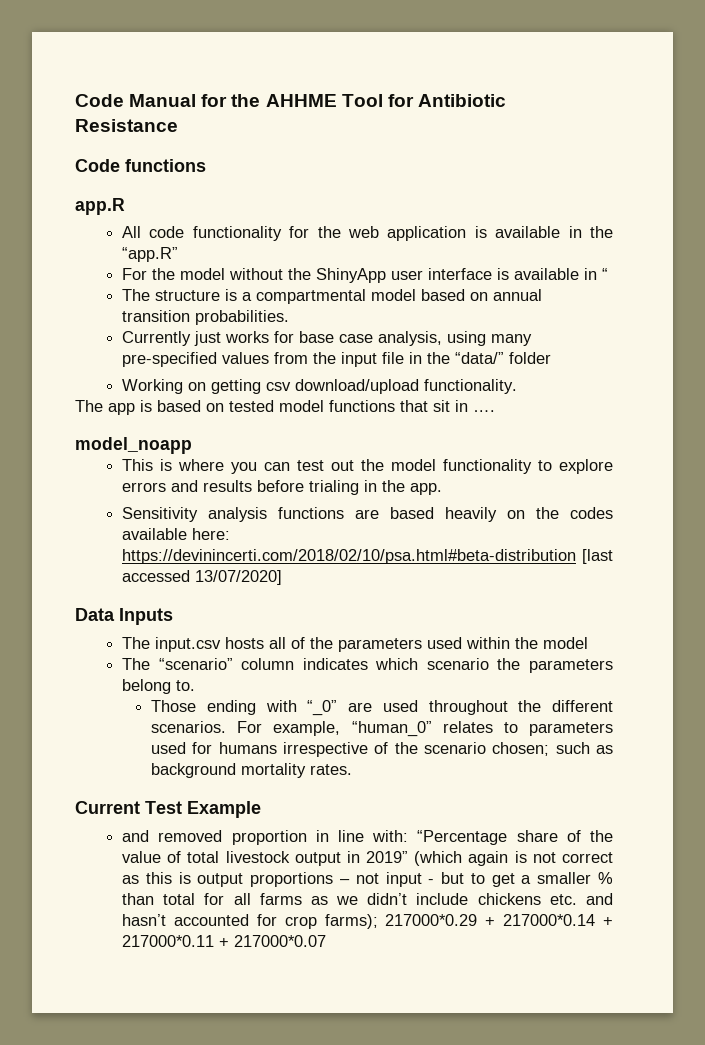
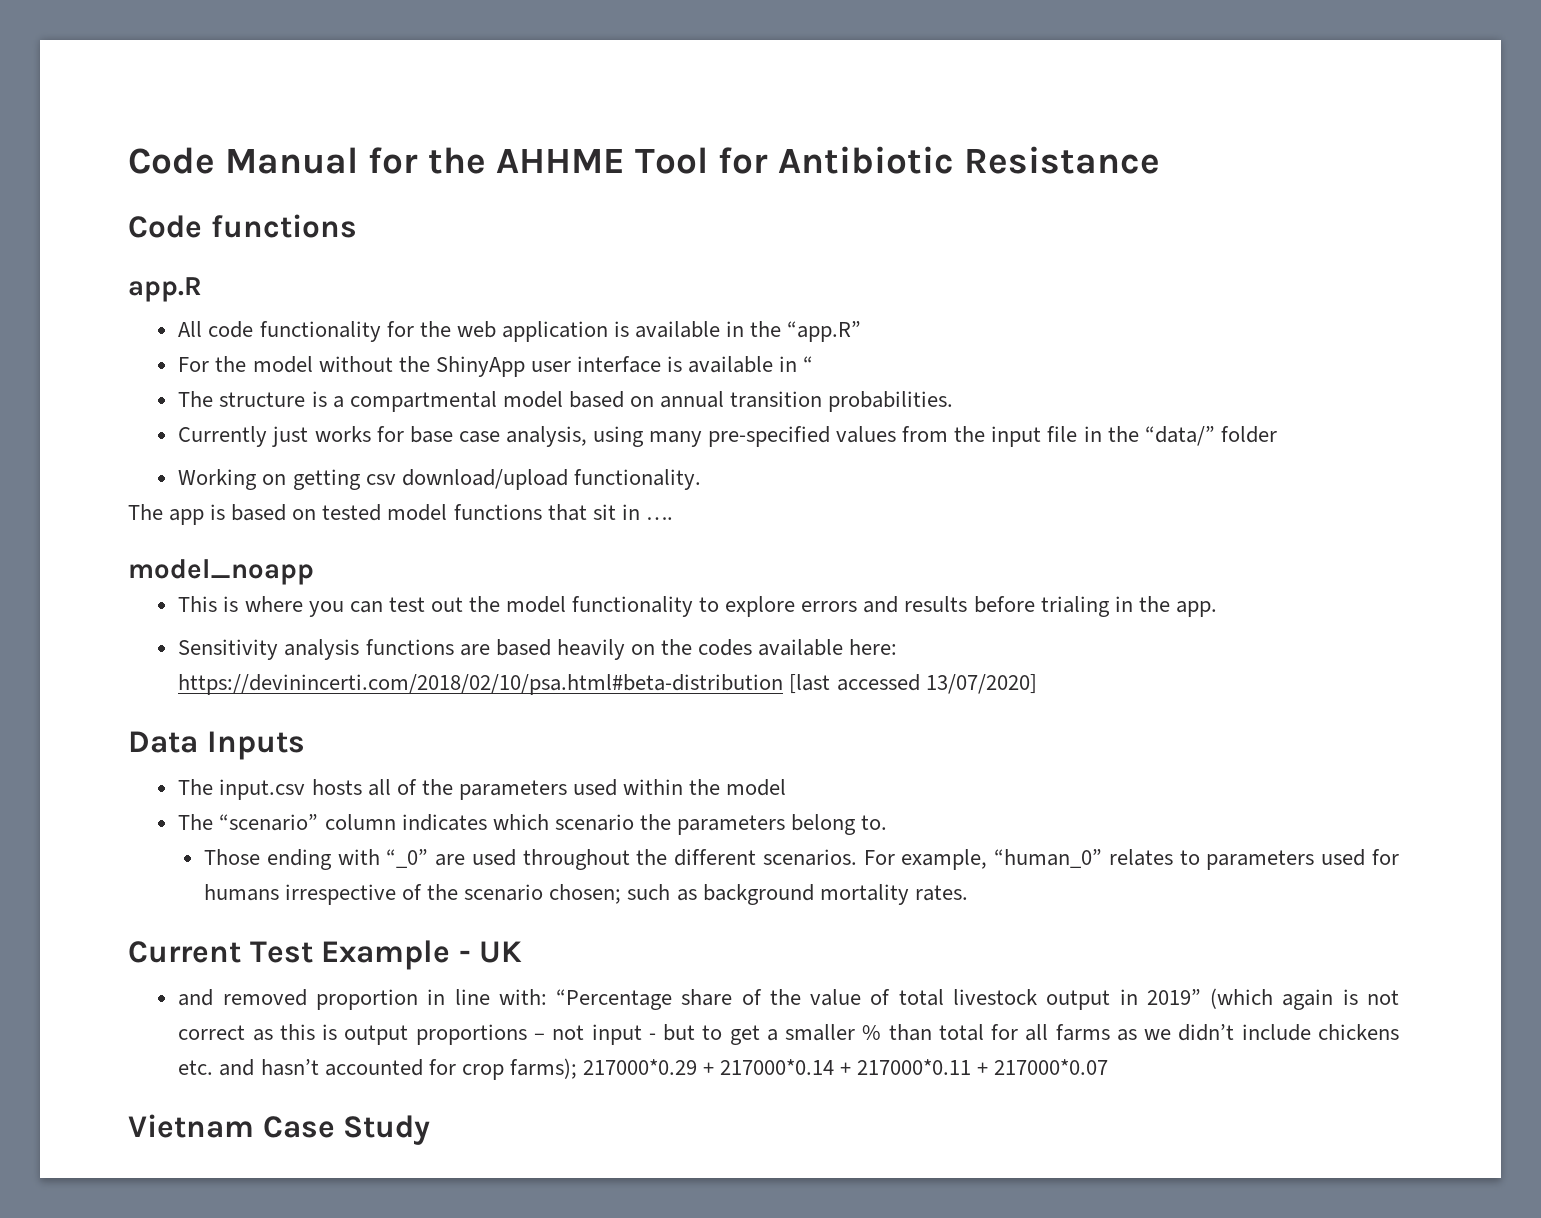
- Current Test Example
+ Current Test Example - UK
+ Vietnam Case Study

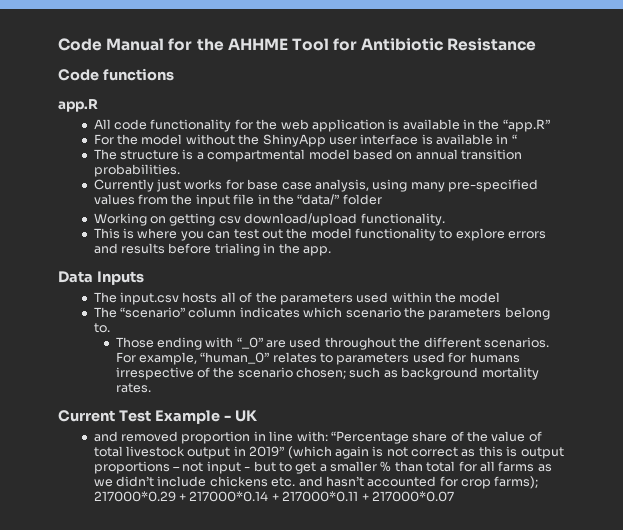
- The app is based on tested model functions that sit in ….
- model_noapp
- Sensitivity analysis functions are based heavily on the codes available here: https://devinincerti.com/2018/02/10/psa.html#beta-distribution [last accessed 13/07/2020]
- Vietnam Case Study

